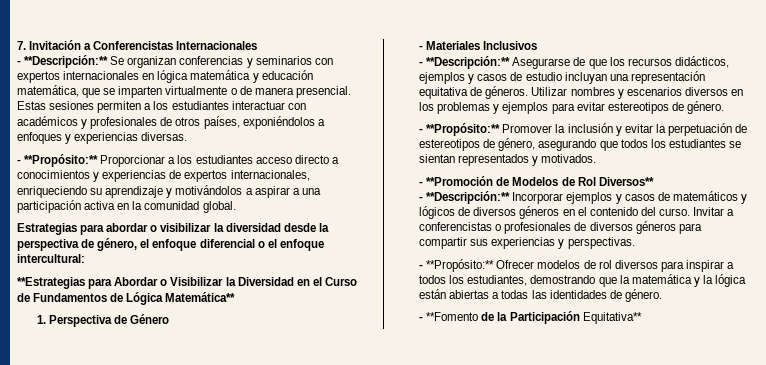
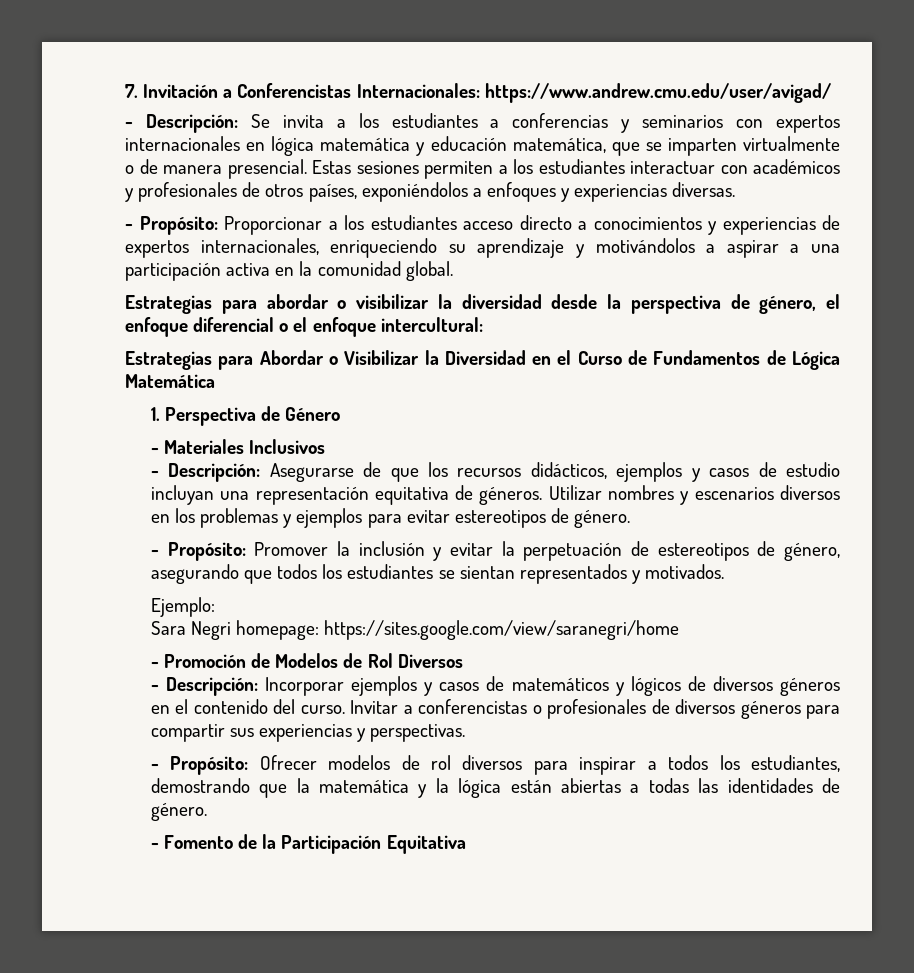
- 7. Invitación a Conferencistas Internacionales
- - **Descripción:** Se organizan conferencias y seminarios con expertos internacionales en lógica matemática y educación matemática, que se imparten virtualmente o de manera presencial.
+ 7. Invitación a Conferencistas Internacionales: https://www.andrew.cmu.edu/user/avigad/
+ - Descripción: Se invita a los estudiantes a conferencias y seminarios con expertos internacionales en lógica matemática y educación matemática, que se imparten virtualmente o de manera presencial.
- - **Propósito:** Proporcionar a los estudiantes acceso directo a conocimientos y experiencias de expertos internacionales, enriqueciendo su aprendizaje y motivándolos a aspirar a una participación activa en la comunidad global.
+ - Propósito: Proporcionar a los estudiantes acceso directo a conocimientos y experiencias de expertos internacionales, enriqueciendo su aprendizaje y motivándolos a aspirar a una participación activa en la comunidad global.
- **Estrategias para Abordar o Visibilizar la Diversidad en el Curso de Fundamentos de Lógica Matemática**
+ Estrategias para Abordar o Visibilizar la Diversidad en el Curso de Fundamentos de Lógica Matemática
- - **Descripción:** Asegurarse de que los recursos didácticos, ejemplos y casos de estudio incluyan una representación equitativa de géneros.
+ - Descripción: Asegurarse de que los recursos didácticos, ejemplos y casos de estudio incluyan una representación equitativa de géneros.
- - **Propósito:** Promover la inclusión y evitar la perpetuación de estereotipos de género, asegurando que todos los estudiantes se sientan representados y motivados.
+ - Propósito: Promover la inclusión y evitar la perpetuación de estereotipos de género, asegurando que todos los estudiantes se sientan representados y motivados.
- - **Promoción de Modelos de Rol Diversos**
- - **Descripción:** Incorporar ejemplos y casos de matemáticos y lógicos de diversos géneros en el contenido del curso.
+ Ejemplo:
+ Sara Negri homepage: https://sites.google.com/view/saranegri/home
+ - Promoción de Modelos de Rol Diversos
+ - Descripción: Incorporar ejemplos y casos de matemáticos y lógicos de diversos géneros en el contenido del curso.
- - **Propósito:** Ofrecer modelos de rol diversos para inspirar a todos los estudiantes, demostrando que la matemática y la lógica están abiertas a todas las identidades de género.
+ - Propósito: Ofrecer modelos de rol diversos para inspirar a todos los estudiantes, demostrando que la matemática y la lógica están abiertas a todas las identidades de género.
- - **Fomento de la Participación Equitativa**
+ - Fomento de la Participación Equitativa

